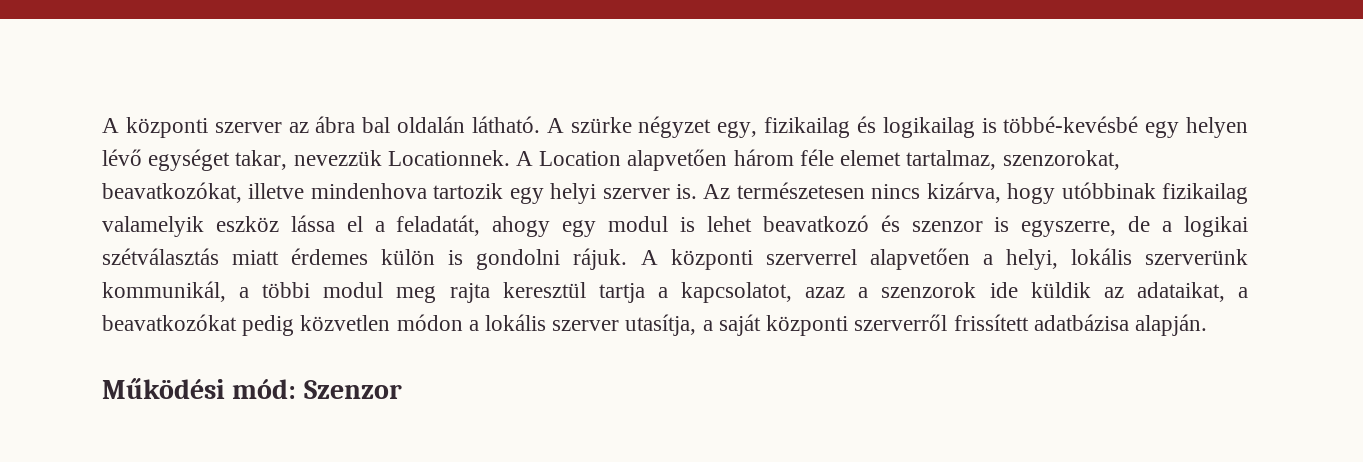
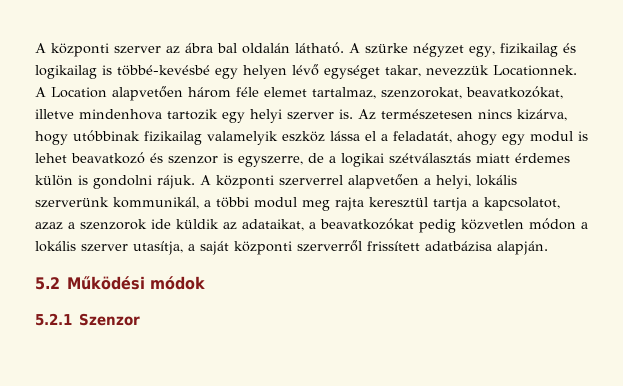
- Működési mód: Szenzor
+ 5.2 Működési módok
+ 5.2.1 Szenzor

